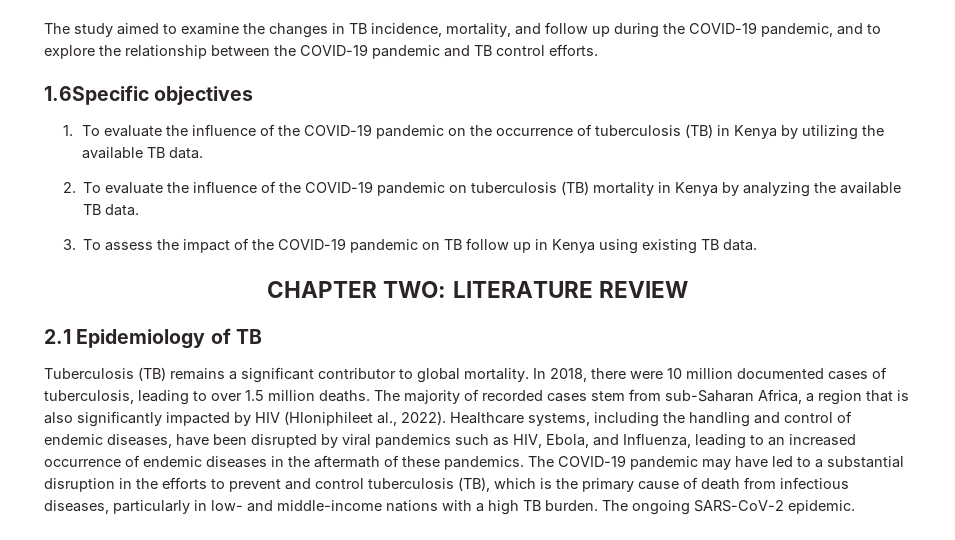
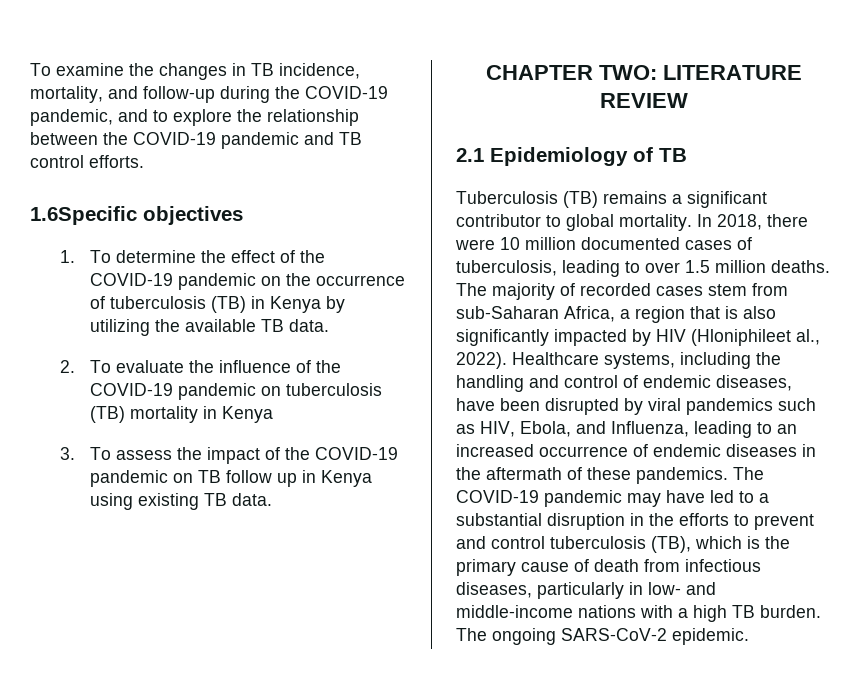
- The study aimed to examine the changes in TB incidence, mortality, and follow up during the COVID-19 pandemic, and to explore the relationship between the COVID-19 pandemic and TB control efforts.
+ To examine the changes in TB incidence, mortality, and follow-up during the COVID-19 pandemic, and to explore the relationship between the COVID-19 pandemic and TB control efforts.
- 1. To evaluate the influence of the COVID-19 pandemic on the occurrence of tuberculosis (TB) in Kenya by utilizing the available TB data.
+ 1. To determine the effect of the COVID-19 pandemic on the occurrence of tuberculosis (TB) in Kenya by utilizing the available TB data.
- 2. To evaluate the influence of the COVID-19 pandemic on tuberculosis (TB) mortality in Kenya by analyzing the available TB data.
+ 2. To evaluate the influence of the COVID-19 pandemic on tuberculosis (TB) mortality in Kenya

